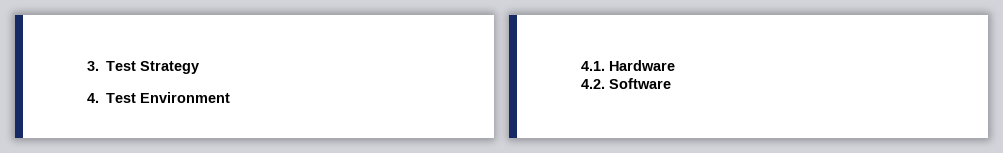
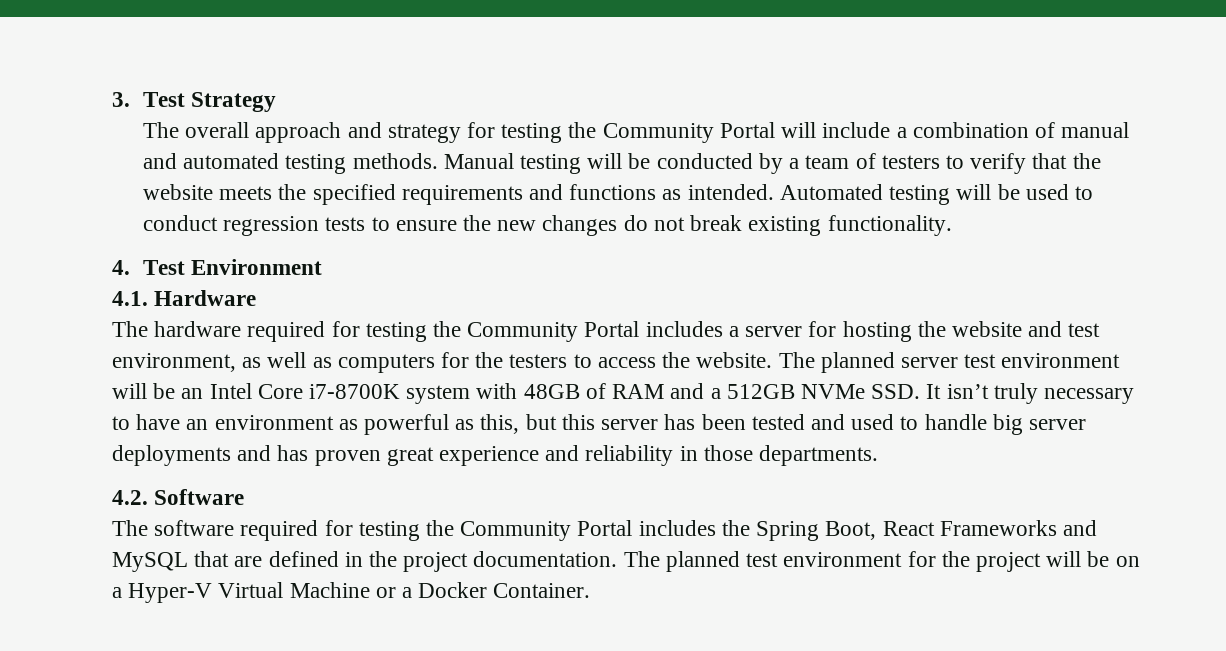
+ The overall approach and strategy for testing the Community Portal will include a combination of manual and automated testing methods. Manual testing will be conducted by a team of testers to verify that the website meets the specified requirements and functions as intended. Automated testing will be used to conduct regression tests to ensure the new changes do not break existing functionality.
+ The hardware required for testing the Community Portal includes a server for hosting the website and test environment, as well as computers for the testers to access the website. The planned server test environment will be an Intel Core i7-8700K system with 48GB of RAM and a 512GB NVMe SSD. It isn’t truly necessary to have an environment as powerful as this, but this server has been tested and used to handle big server deployments and has proven great experience and reliability in those departments.
  4.2. Software
+ The software required for testing the Community Portal includes the Spring Boot, React Frameworks and MySQL that are defined in the project documentation. The planned test environment for the project will be on a Hyper-V Virtual Machine or a Docker Container.

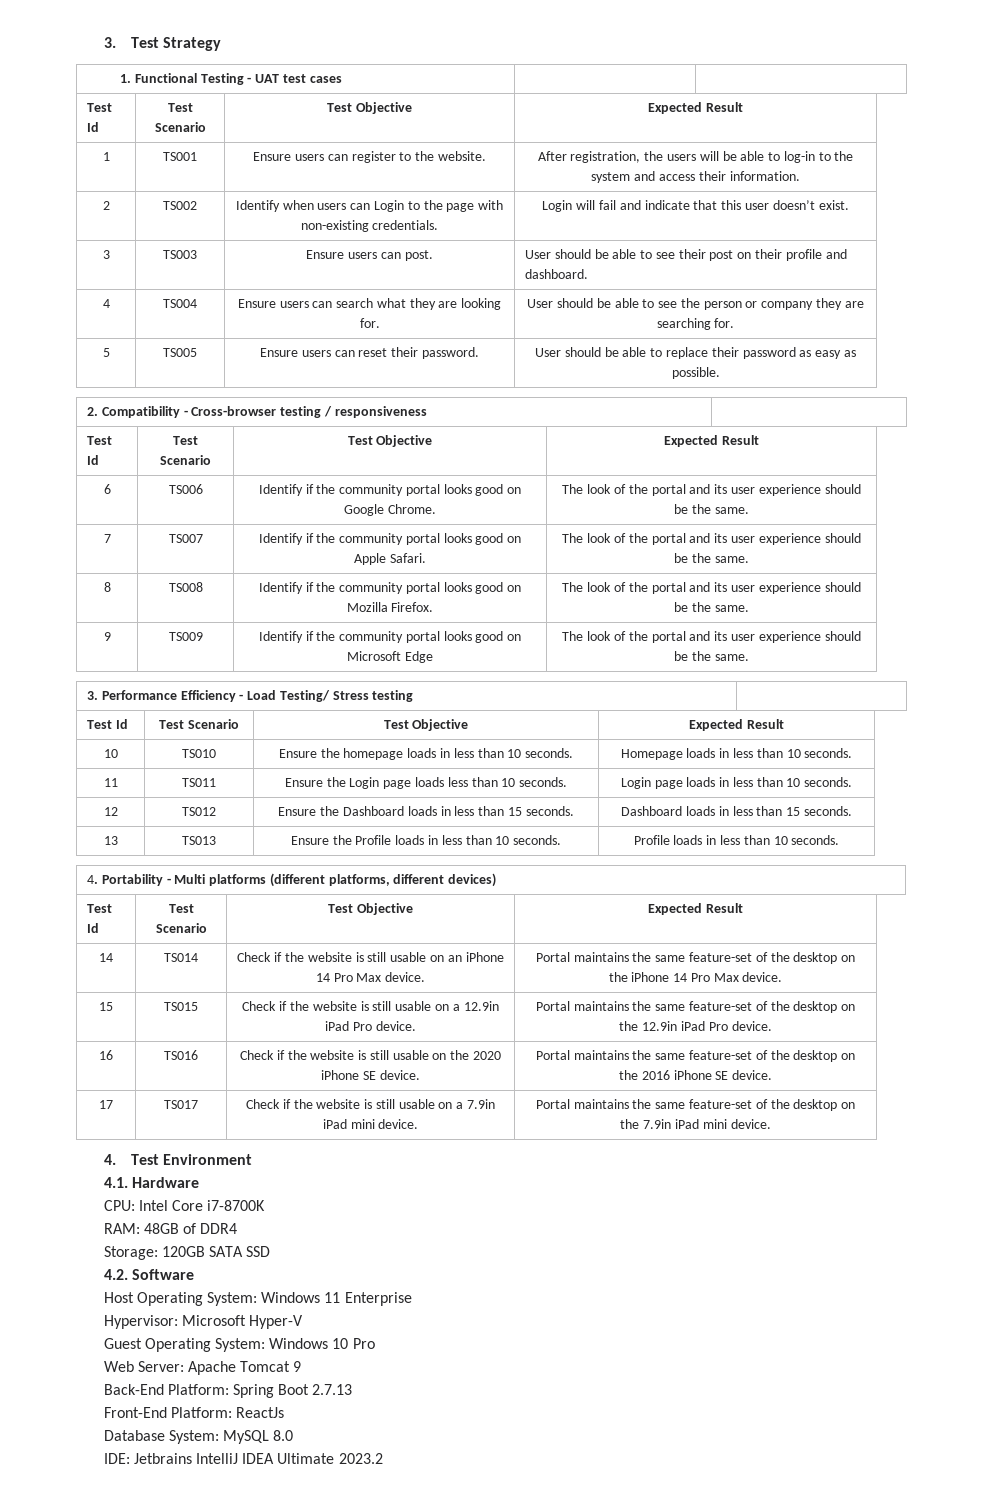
- The overall approach and strategy for testing the Community Portal will include a combination of manual and automated testing methods. Manual testing will be conducted by a team of testers to verify that the website meets the specified requirements and functions as intended. Automated testing will be used to conduct regression tests to ensure the new changes do not break existing functionality.
+ 1. Functional Testing - UAT test cases | |
+ Test Id | Test Scenario | Test Objective | Expected Result
+ 1 | TS001 | Ensure users can register to the website. | After registration, the users will be able to log-in to the system and access their information.
+ 2 | TS002 | Identify when users can Login to the page with non-existing credentials. | Login will fail and indicate that this user doesn’t exist.
+ 3 | TS003 | Ensure users can post. | User should be able to see their post on their profile and dashboard.
+ 4 | TS004 | Ensure users can search what they are looking for. | User should be able to see the person or company they are searching for.
+ 5 | TS005 | Ensure users can reset their password. | User should be able to replace their password as easy as possible.
+ 2. Compatibility - Cross-browser testing / responsiveness |
+ Test Id | Test Scenario | Test Objective | Expected Result
+ 6 | TS006 | Identify if the community portal looks good on Google Chrome. | The look of the portal and its user experience should be the same.
+ 7 | TS007 | Identify if the community portal looks good on Apple Safari. | The look of the portal and its user experience should be the same.
+ 8 | TS008 | Identify if the community portal looks good on Mozilla Firefox. | The look of the portal and its user experience should be the same.
+ 9 | TS009 | Identify if the community portal looks good on Microsoft Edge | The look of the portal and its user experience should be the same.
+ 3. Performance Efficiency - Load Testing/ Stress testing |
+ Test Id | Test Scenario | Test Objective | Expected Result
+ 10 | TS010 | Ensure the homepage loads in less than 10 seconds. | Homepage loads in less than 10 seconds.
+ 11 | TS011 | Ensure the Login page loads less than 10 seconds. | Login page loads in less than 10 seconds.
+ 12 | TS012 | Ensure the Dashboard loads in less than 15 seconds. | Dashboard loads in less than 15 seconds.
+ 13 | TS013 | Ensure the Profile loads in less than 10 seconds. | Profile loads in less than 10 seconds.
+ 4. Portability - Multi platforms (different platforms, different devices)
+ Test Id | Test Scenario | Test Objective | Expected Result
+ 14 | TS014 | Check if the website is still usable on an iPhone 14 Pro Max device. | Portal maintains the same feature-set of the desktop on the iPhone 14 Pro Max device.
+ 15 | TS015 | Check if the website is still usable on a 12.9in iPad Pro device. | Portal maintains the same feature-set of the desktop on the 12.9in iPad Pro device.
+ 16 | TS016 | Check if the website is still usable on the 2020 iPhone SE device. | Portal maintains the same feature-set of the desktop on the 2016 iPhone SE device.
+ 17 | TS017 | Check if the website is still usable on a 7.9in iPad mini device. | Portal maintains the same feature-set of the desktop on the 7.9in iPad mini device.
- The hardware required for testing the Community Portal includes a server for hosting the website and test environment, as well as computers for the testers to access the website. The planned server test environment will be an Intel Core i7-8700K system with 48GB of RAM and a 512GB NVMe SSD. It isn’t truly necessary to have an environment as powerful as this, but this server has been tested and used to handle big server deployments and has proven great experience and reliability in those departments.
+ CPU: Intel Core i7-8700K
+ RAM: 48GB of DDR4
+ Storage: 120GB SATA SSD
  4.2. Software
- The software required for testing the Community Portal includes the Spring Boot, React Frameworks and MySQL that are defined in the project documentation. The planned test environment for the project will be on a Hyper-V Virtual Machine or a Docker Container.
+ Host Operating System: Windows 11 Enterprise
+ Hypervisor: Microsoft Hyper-V
+ Guest Operating System: Windows 10 Pro
+ Web Server: Apache Tomcat 9
+ Back-End Platform: Spring Boot 2.7.13
+ Front-End Platform: ReactJs
+ Database System: MySQL 8.0
+ IDE: Jetbrains IntelliJ IDEA Ultimate 2023.2

